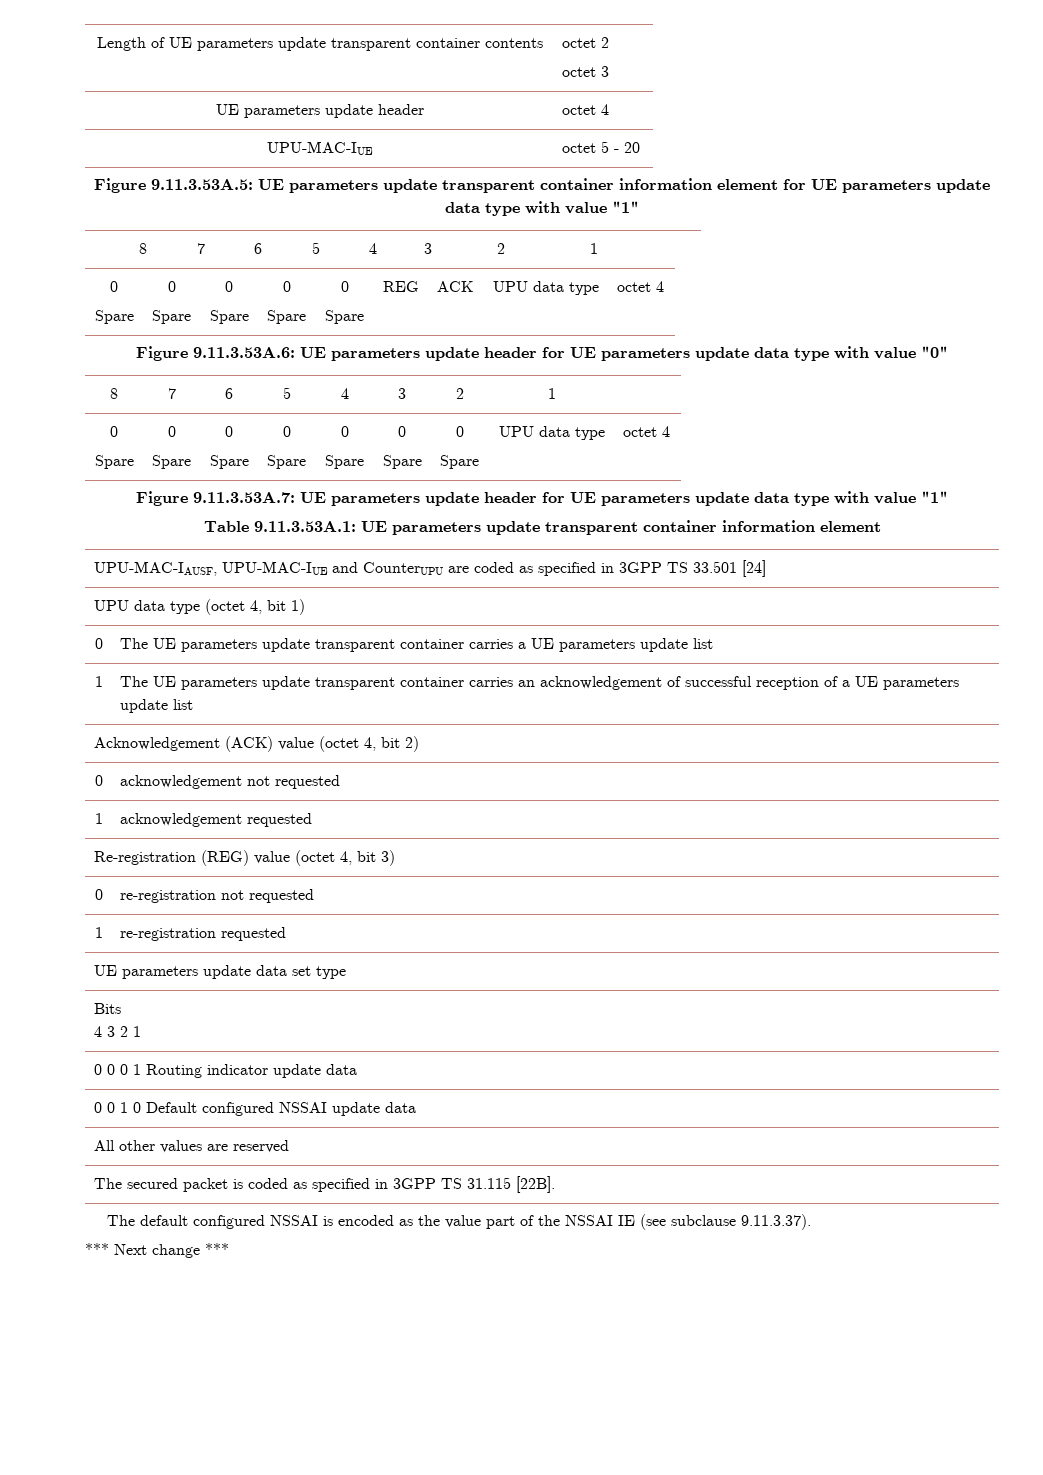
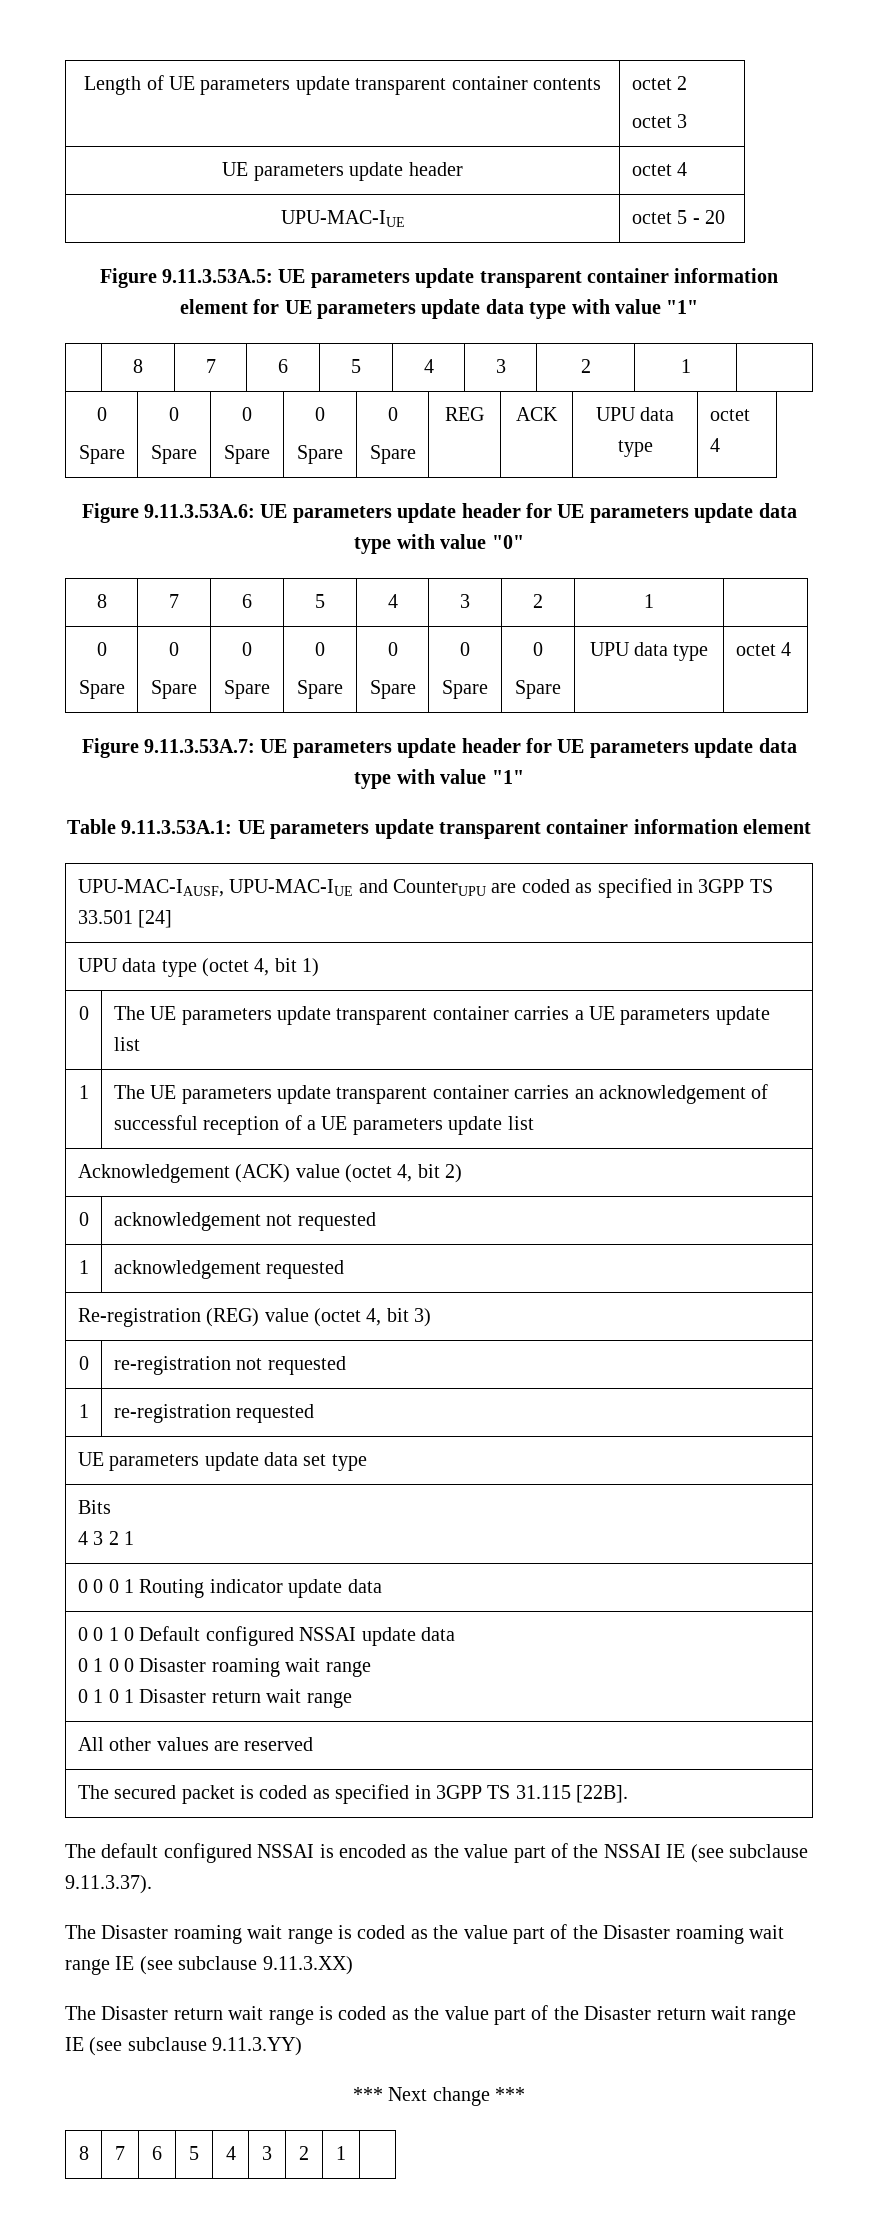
  0 0 1 0 Default configured NSSAI update data
+ 0 1 0 0 Disaster roaming wait range
+ 0 1 0 1 Disaster return wait range
+ The Disaster roaming wait range is coded as the value part of the Disaster roaming wait range IE (see subclause 9.11.3.XX)
+ The Disaster return wait range is coded as the value part of the Disaster return wait range IE (see subclause 9.11.3.YY)
  *** Next change ***
+ 8 | 7 | 6 | 5 | 4 | 3 | 2 | 1 |

